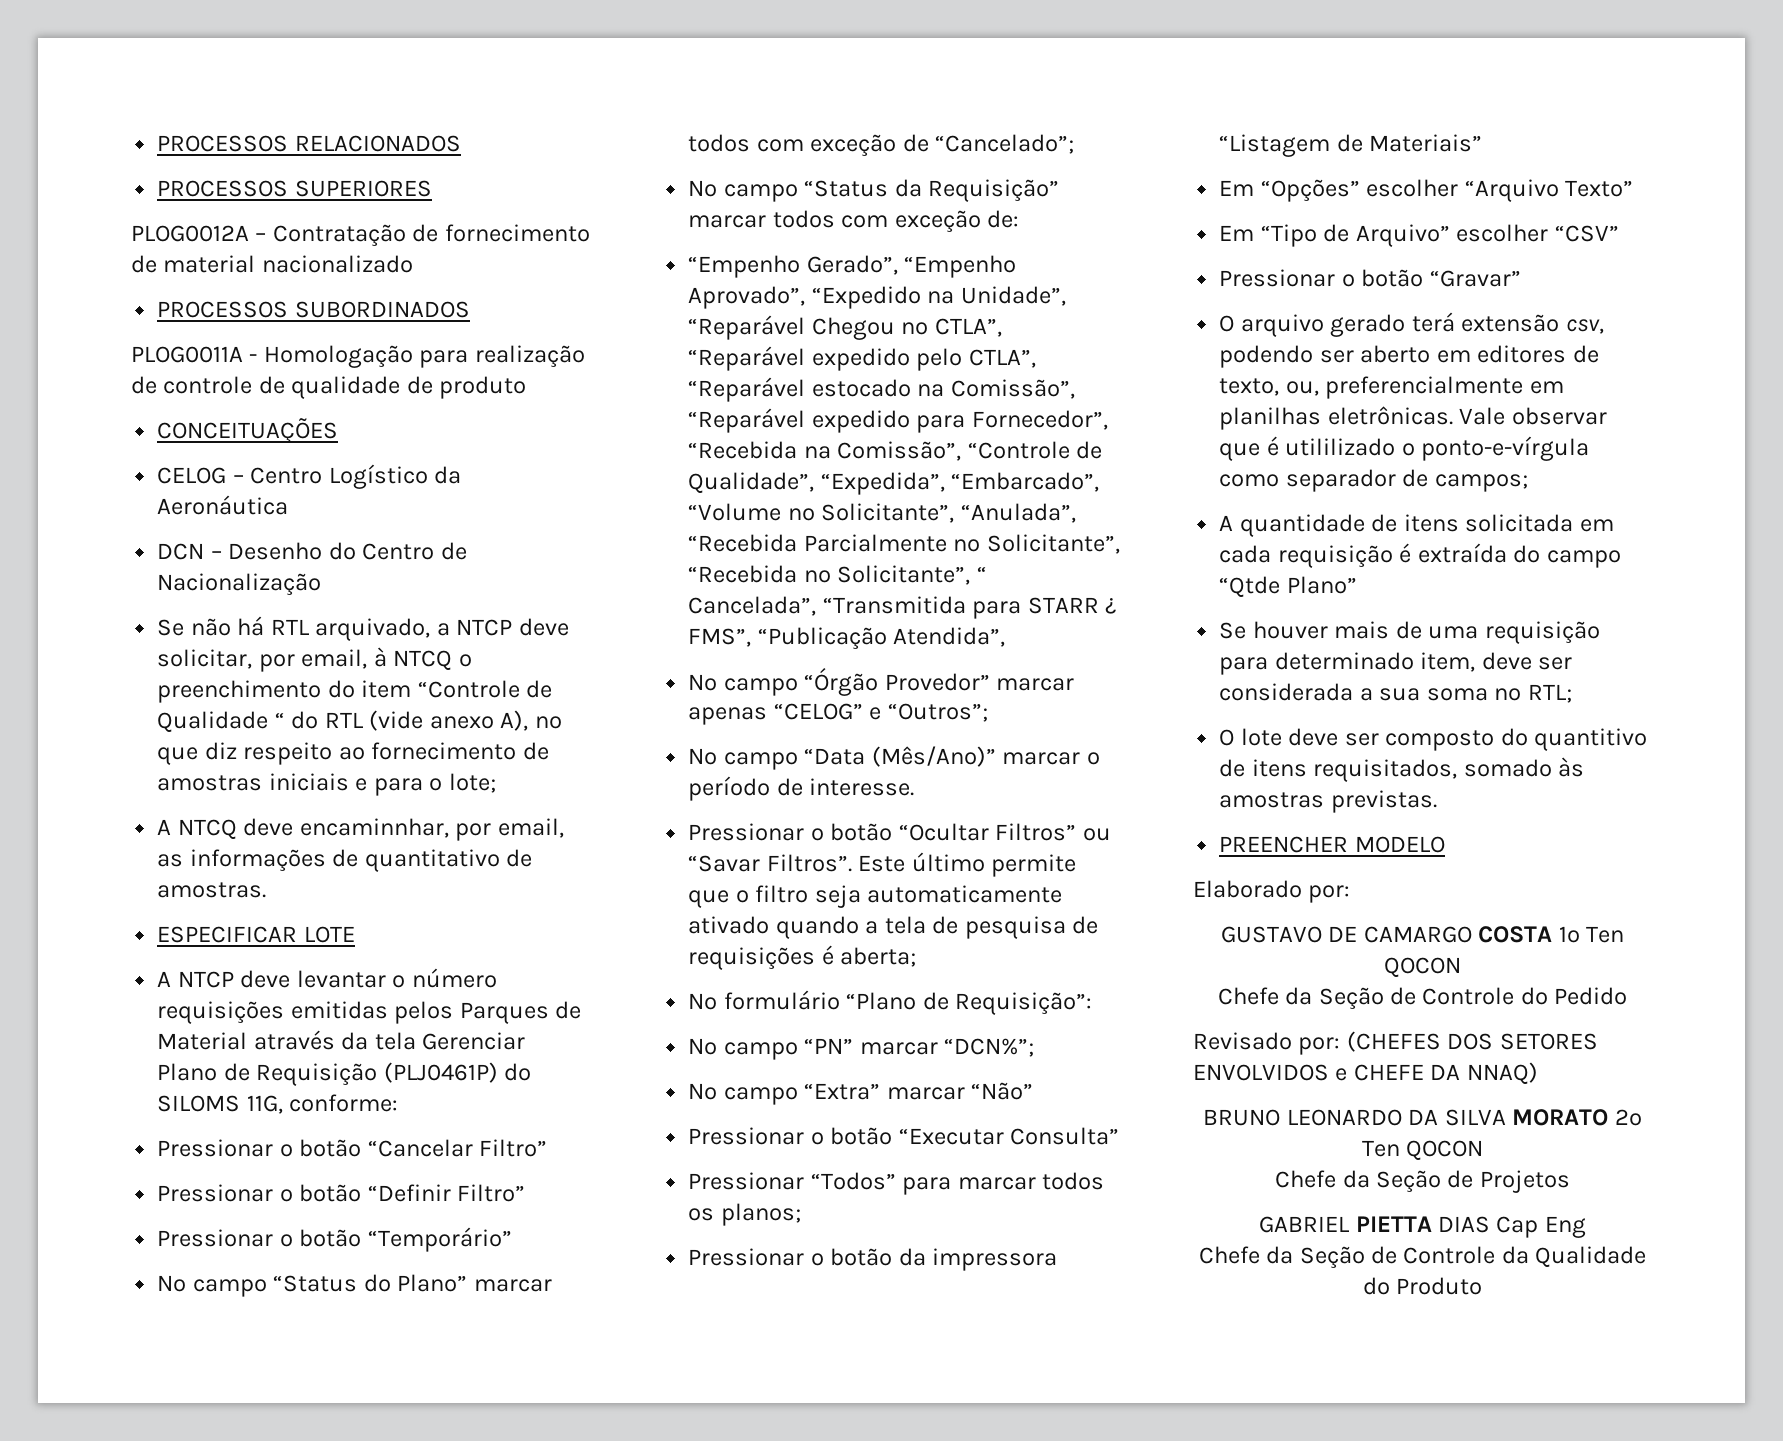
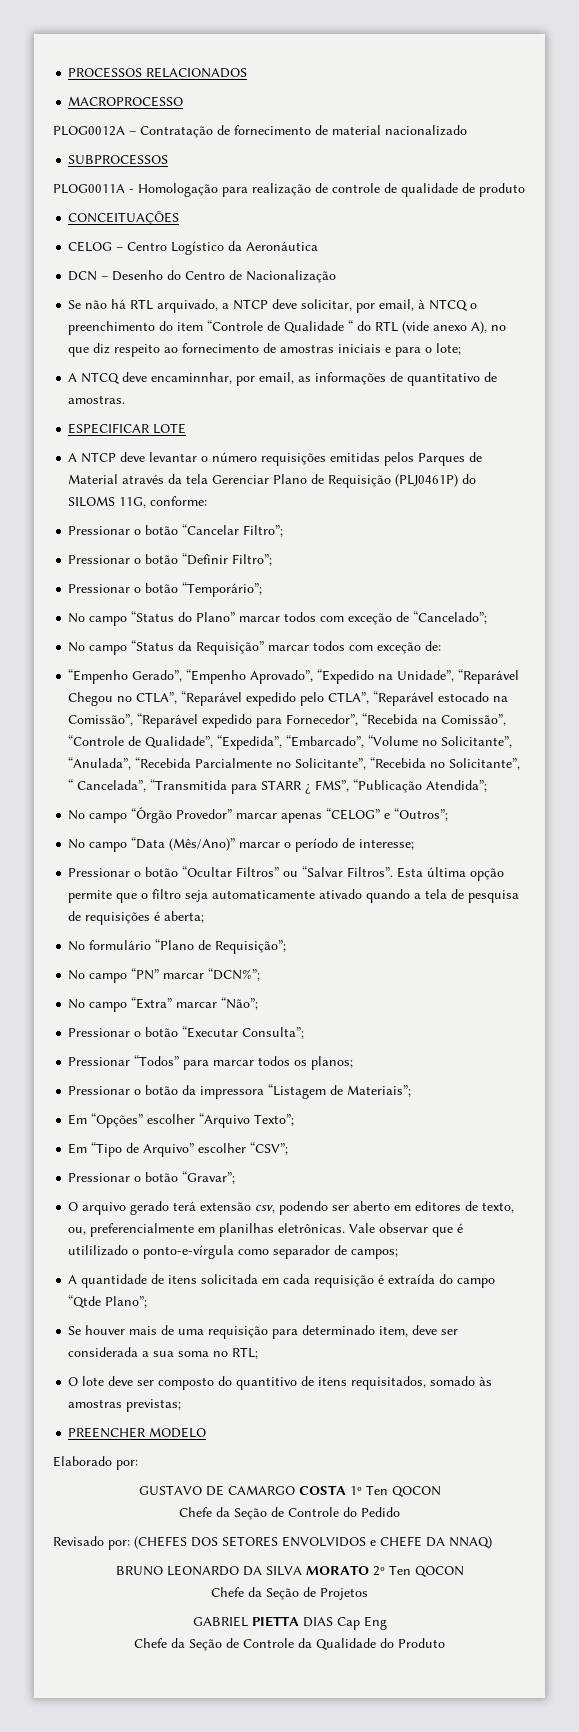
- PROCESSOS SUPERIORES
+ MACROPROCESSO
- PROCESSOS SUBORDINADOS
+ SUBPROCESSOS
- Pressionar o botão “Cancelar Filtro”
+ Pressionar o botão “Cancelar Filtro”;
- Pressionar o botão “Definir Filtro”
- Pressionar o botão “Temporário”
+ Pressionar o botão “Definir Filtro”;
+ Pressionar o botão “Temporário”;
- “Empenho Gerado”, “Empenho Aprovado”, “Expedido na Unidade”, “Reparável Chegou no CTLA”, “Reparável expedido pelo CTLA”, “Reparável estocado na Comissão”, “Reparável expedido para Fornecedor”, “Recebida na Comissão”, “Controle de Qualidade”, “Expedida”, “Embarcado”, “Volume no Solicitante”, “Anulada”, “Recebida Parcialmente no Solicitante”, “Recebida no Solicitante”, “ Cancelada”, “Transmitida para STARR ¿ FMS”, “Publicação Atendida”,
+ “Empenho Gerado”, “Empenho Aprovado”, “Expedido na Unidade”, “Reparável Chegou no CTLA”, “Reparável expedido pelo CTLA”, “Reparável estocado na Comissão”, “Reparável expedido para Fornecedor”, “Recebida na Comissão”, “Controle de Qualidade”, “Expedida”, “Embarcado”, “Volume no Solicitante”, “Anulada”, “Recebida Parcialmente no Solicitante”, “Recebida no Solicitante”, “ Cancelada”, “Transmitida para STARR ¿ FMS”, “Publicação Atendida”;
- No campo “Data (Mês/Ano)” marcar o período de interesse.
+ No campo “Data (Mês/Ano)” marcar o período de interesse;
- Pressionar o botão “Ocultar Filtros” ou “Savar Filtros”. Este último permite que o filtro seja automaticamente ativado quando a tela de pesquisa de requisições é aberta;
+ Pressionar o botão “Ocultar Filtros” ou “Salvar Filtros”. Esta última opção permite que o filtro seja automaticamente ativado quando a tela de pesquisa de requisições é aberta;
- No formulário “Plano de Requisição”:
+ No formulário “Plano de Requisição”;
- No campo “Extra” marcar “Não”
+ No campo “Extra” marcar “Não”;
- Pressionar o botão “Executar Consulta”
+ Pressionar o botão “Executar Consulta”;
- Pressionar o botão da impressora “Listagem de Materiais”
+ Pressionar o botão da impressora “Listagem de Materiais”;
- Em “Opções” escolher “Arquivo Texto”
+ Em “Opções” escolher “Arquivo Texto”;
- Em “Tipo de Arquivo” escolher “CSV”
- Pressionar o botão “Gravar”
+ Em “Tipo de Arquivo” escolher “CSV”;
+ Pressionar o botão “Gravar”;
- A quantidade de itens solicitada em cada requisição é extraída do campo “Qtde Plano”
+ A quantidade de itens solicitada em cada requisição é extraída do campo “Qtde Plano”;
- O lote deve ser composto do quantitivo de itens requisitados, somado às amostras previstas.
+ O lote deve ser composto do quantitivo de itens requisitados, somado às amostras previstas;

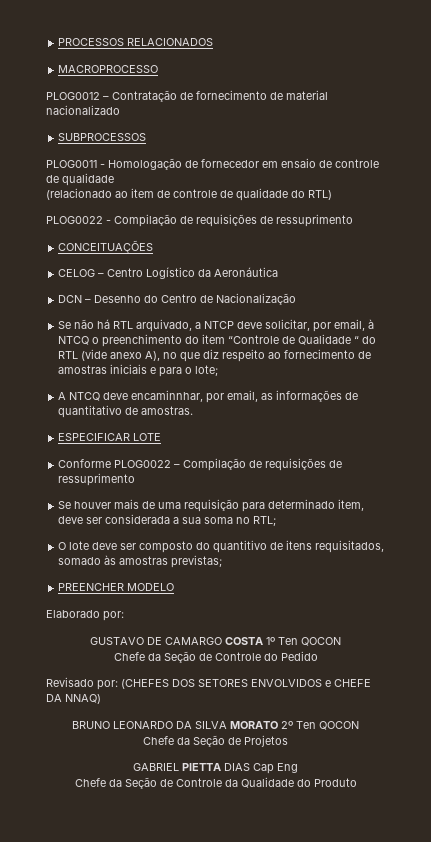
- PLOG0012A – Contratação de fornecimento de material nacionalizado
+ PLOG0012 – Contratação de fornecimento de material nacionalizado
- PLOG0011A - Homologação para realização de controle de qualidade de produto
+ PLOG0011 - Homologação de fornecedor em ensaio de controle de qualidade
+ (relacionado ao item de controle de qualidade do RTL)
+ PLOG0022 - Compilação de requisições de ressuprimento
- A NTCP deve levantar o número requisições emitidas pelos Parques de Material através da tela Gerenciar Plano de Requisição (PLJ0461P) do SILOMS 11G, conforme:
- Pressionar o botão “Cancelar Filtro”;
- Pressionar o botão “Definir Filtro”;
- Pressionar o botão “Temporário”;
- No campo “Status do Plano” marcar todos com exceção de “Cancelado”;
- No campo “Status da Requisição” marcar todos com exceção de:
- “Empenho Gerado”, “Empenho Aprovado”, “Expedido na Unidade”, “Reparável Chegou no CTLA”, “Reparável expedido pelo CTLA”, “Reparável estocado na Comissão”, “Reparável expedido para Fornecedor”, “Recebida na Comissão”, “Controle de Qualidade”, “Expedida”, “Embarcado”, “Volume no Solicitante”, “Anulada”, “Recebida Parcialmente no Solicitante”, “Recebida no Solicitante”, “ Cancelada”, “Transmitida para STARR ¿ FMS”, “Publicação Atendida”;
- No campo “Órgão Provedor” marcar apenas “CELOG” e “Outros”;
- No campo “Data (Mês/Ano)” marcar o período de interesse;
- Pressionar o botão “Ocultar Filtros” ou “Salvar Filtros”. Esta última opção permite que o filtro seja automaticamente ativado quando a tela de pesquisa de requisições é aberta;
- No formulário “Plano de Requisição”;
- No campo “PN” marcar “DCN%”;
- No campo “Extra” marcar “Não”;
- Pressionar o botão “Executar Consulta”;
- Pressionar “Todos” para marcar todos os planos;
- Pressionar o botão da impressora “Listagem de Materiais”;
- Em “Opções” escolher “Arquivo Texto”;
- Em “Tipo de Arquivo” escolher “CSV”;
- Pressionar o botão “Gravar”;
- O arquivo gerado terá extensão csv, podendo ser aberto em editores de texto, ou, preferencialmente em planilhas eletrônicas. Vale observar que é utililizado o ponto-e-vírgula como separador de campos;
- A quantidade de itens solicitada em cada requisição é extraída do campo “Qtde Plano”;
+ Conforme PLOG0022 – Compilação de requisições de ressuprimento

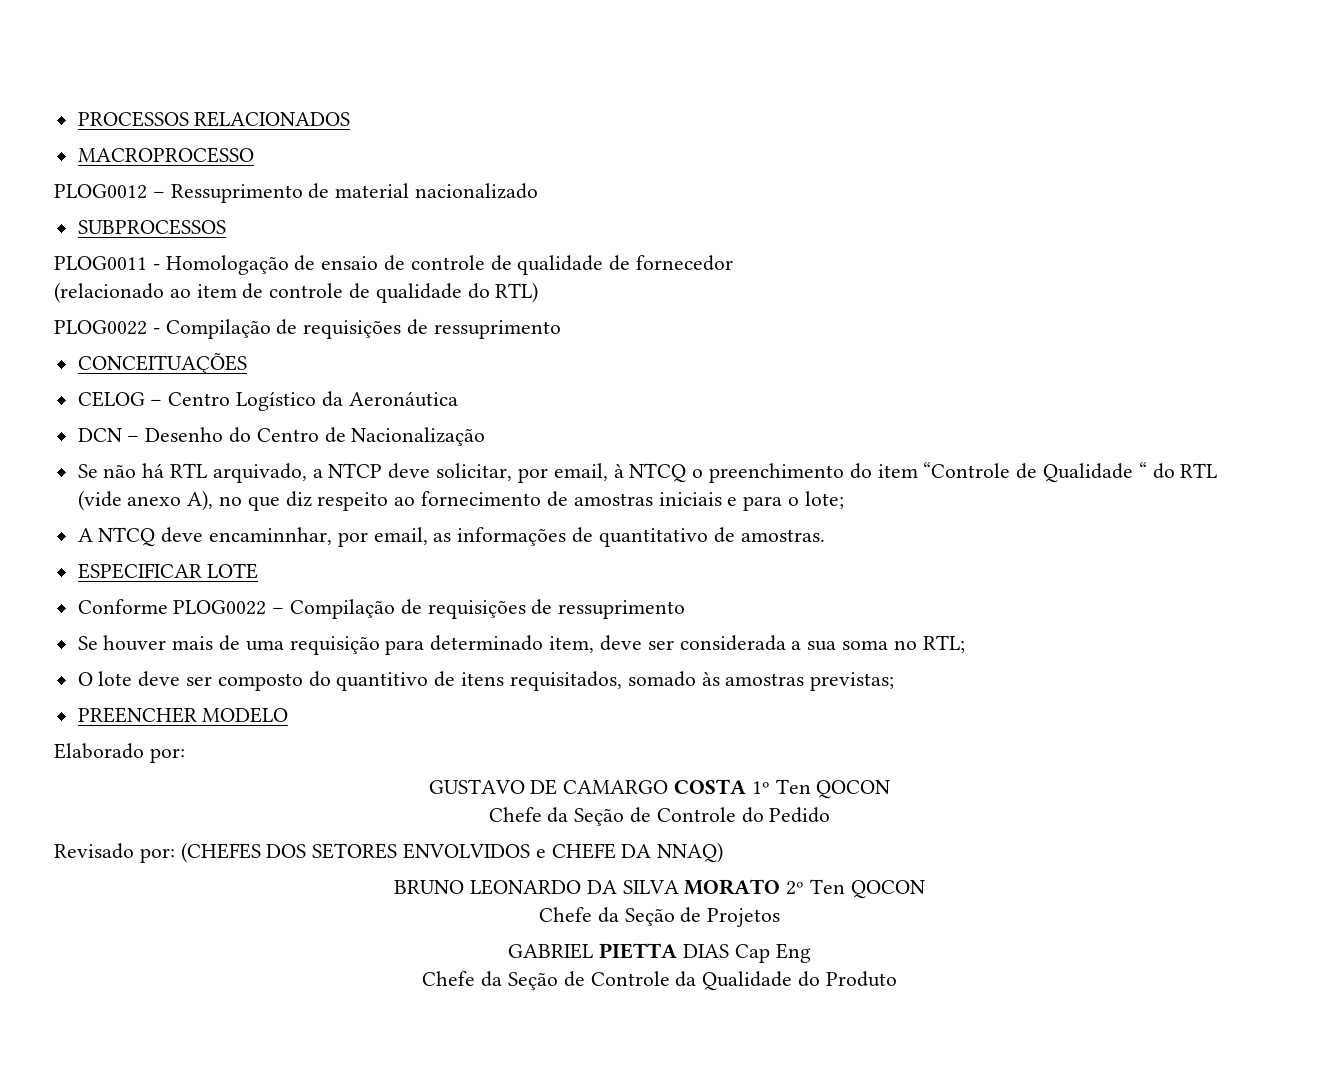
- PLOG0012 – Contratação de fornecimento de material nacionalizado
+ PLOG0012 – Ressuprimento de material nacionalizado
- PLOG0011 - Homologação de fornecedor em ensaio de controle de qualidade
+ PLOG0011 - Homologação de ensaio de controle de qualidade de fornecedor

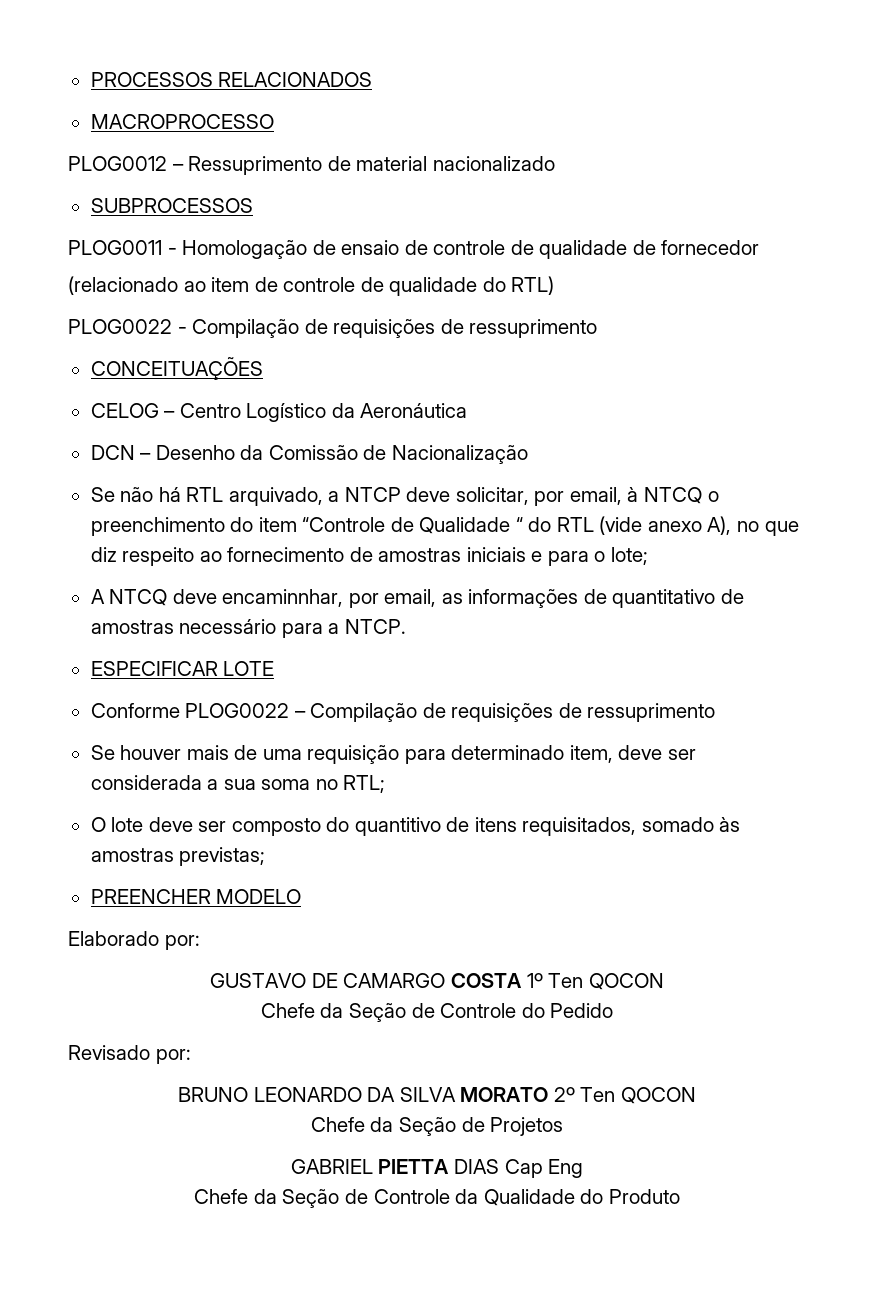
- DCN – Desenho do Centro de Nacionalização
+ DCN – Desenho da Comissão de Nacionalização
- A NTCQ deve encaminnhar, por email, as informações de quantitativo de amostras.
+ A NTCQ deve encaminnhar, por email, as informações de quantitativo de amostras necessário para a NTCP.
- Revisado por: (CHEFES DOS SETORES ENVOLVIDOS e CHEFE DA NNAQ)
+ Revisado por:

